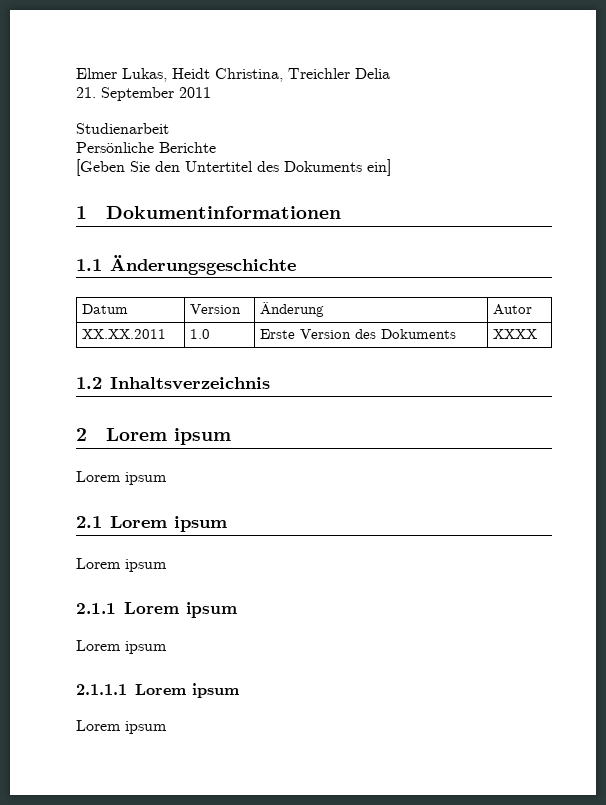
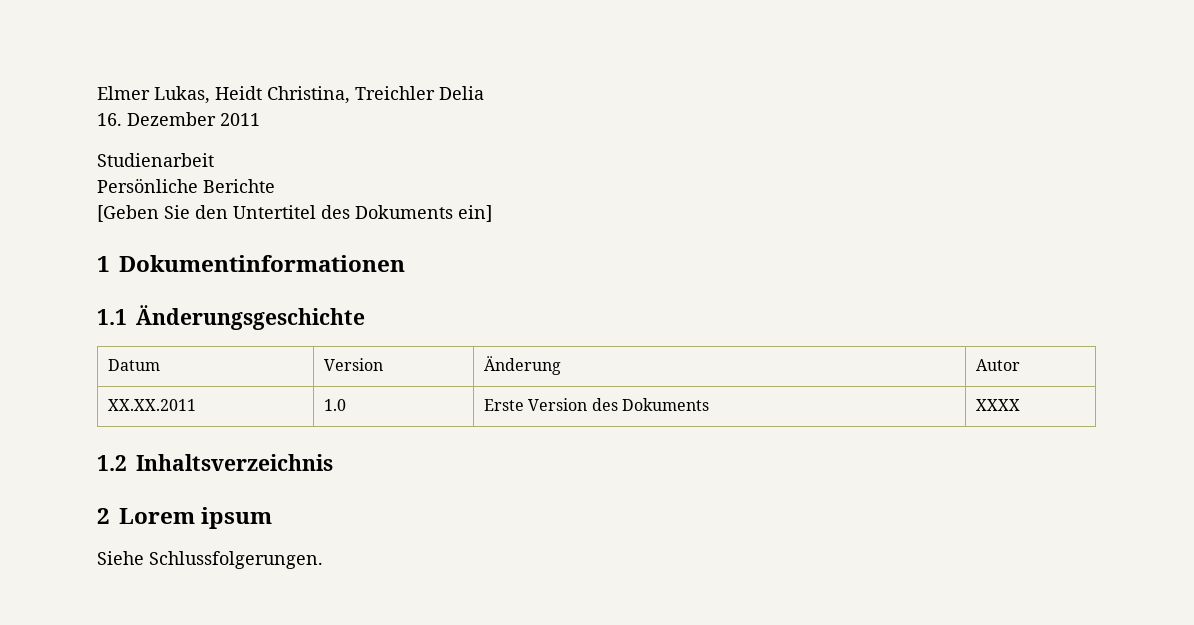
- 21. September 2011
+ 16. Dezember 2011
  2 Lorem ipsum
- Lorem ipsum
- 2.1 Lorem ipsum
- Lorem ipsum
- 2.1.1 Lorem ipsum
- Lorem ipsum
- 2.1.1.1 Lorem ipsum
- Lorem ipsum
+ Siehe Schlussfolgerungen.

